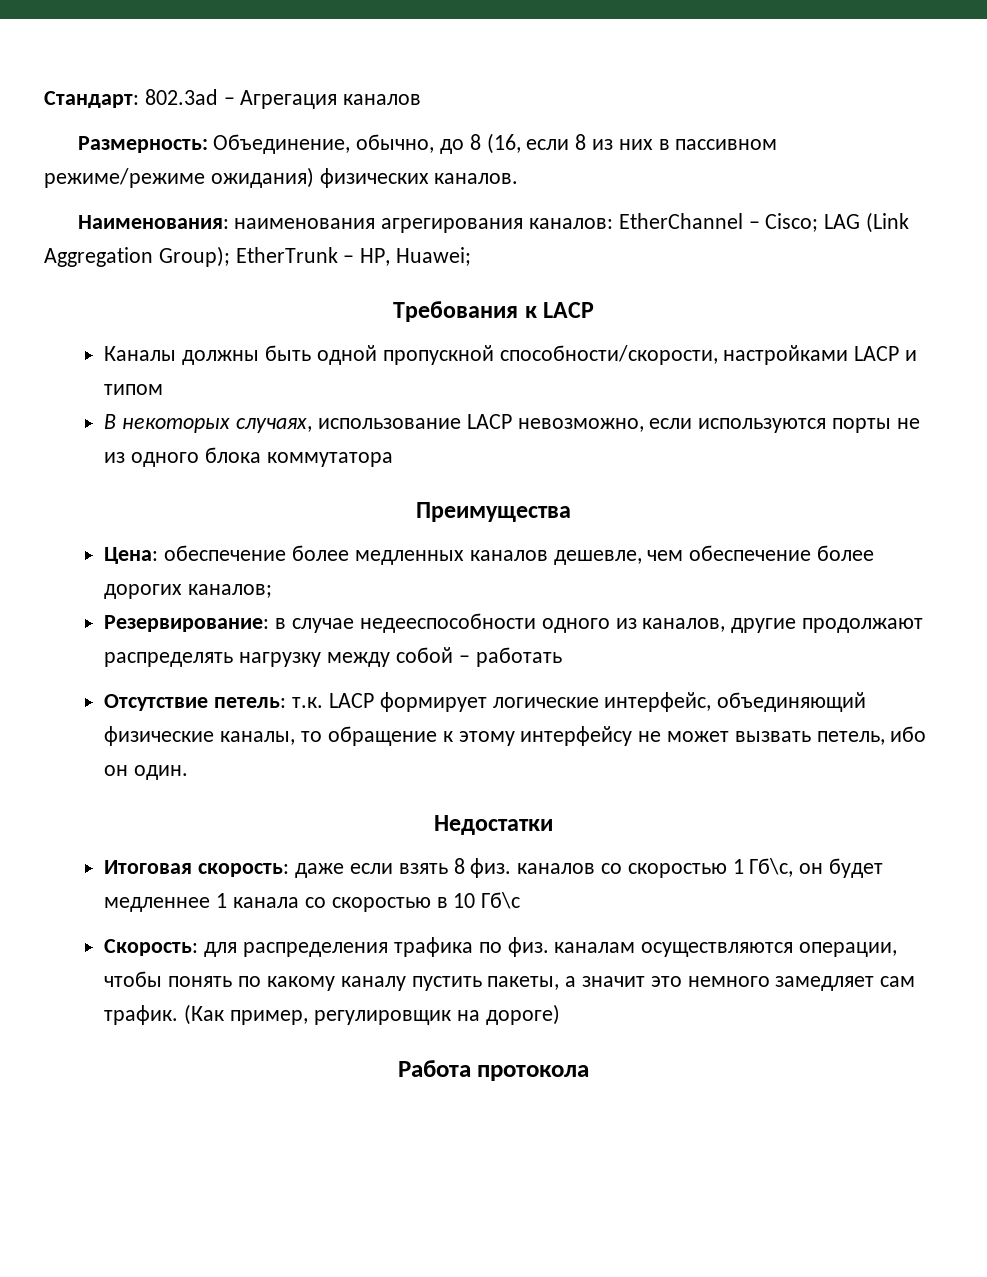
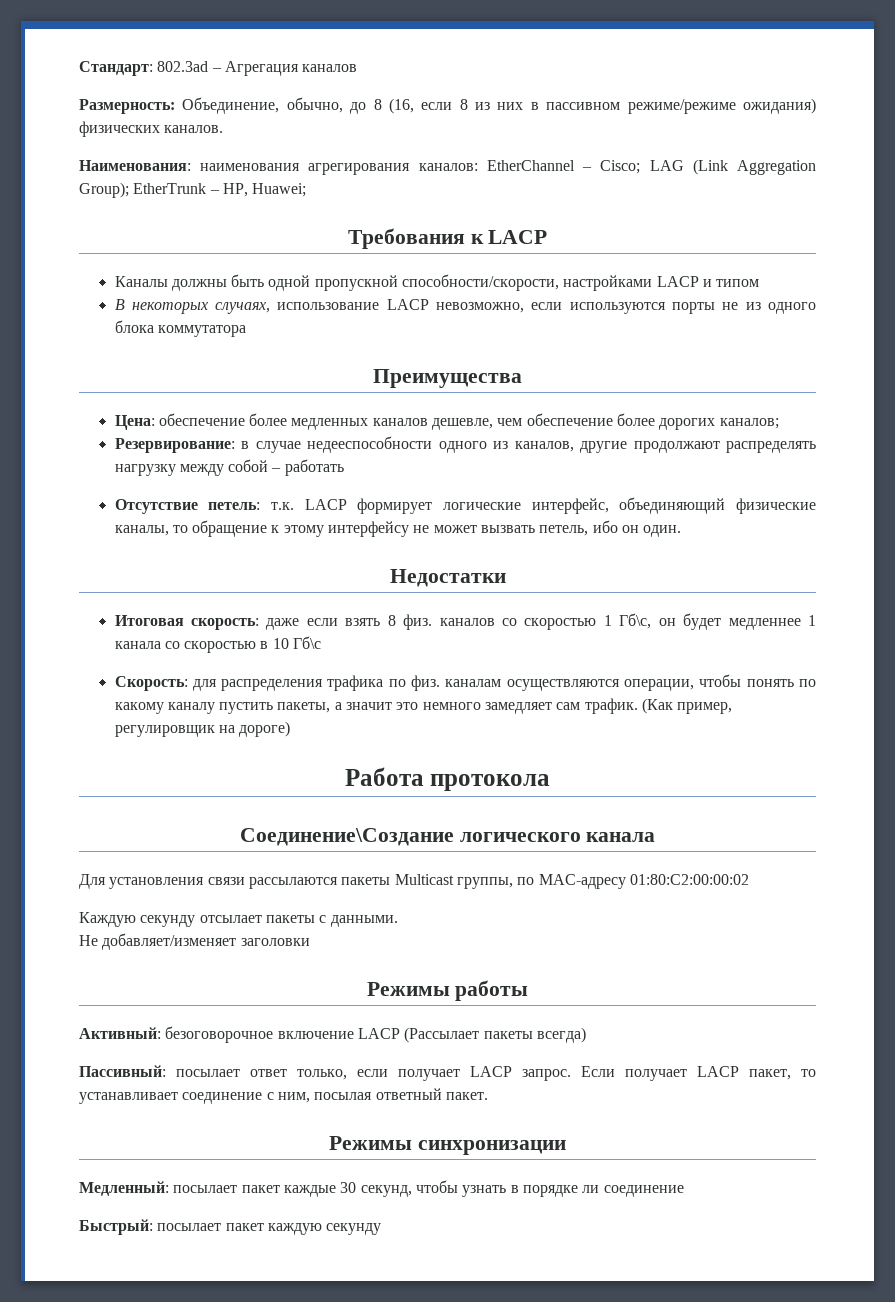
+ Соединение\Создание логического канала
+ Для установления связи рассылаются пакеты Multicast группы, по MAC-адресу 01:80:C2:00:00:02
+ Каждую секунду отсылает пакеты с данными.
+ Не добавляет/изменяет заголовки
+ Режимы работы
+ Активный: безоговорочное включение LACP (Рассылает пакеты всегда)
+ Пассивный: посылает ответ только, если получает LACP запрос. Если получает LACP пакет, то устанавливает соединение с ним, посылая ответный пакет.
+ Режимы синхронизации
+ Медленный: посылает пакет каждые 30 секунд, чтобы узнать в порядке ли соединение
+ Быстрый: посылает пакет каждую секунду

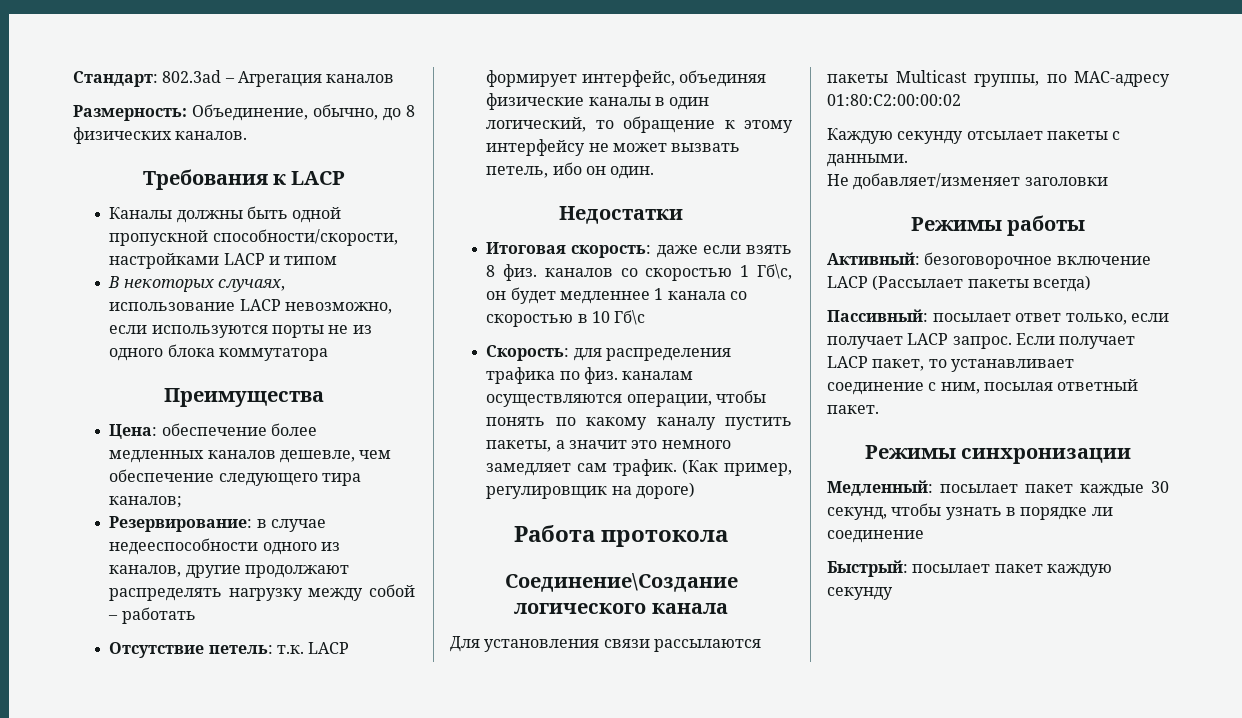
- Размерность: Объединение, обычно, до 8 (16, если 8 из них в пассивном режиме/режиме ожидания) физических каналов.
- Наименования: наименования агрегирования каналов: EtherChannel – Cisco; LAG (Link Aggregation Group); EtherTrunk – HP, Huawei;
+ Размерность: Объединение, обычно, до 8 физических каналов.
- Цена: обеспечение более медленных каналов дешевле, чем обеспечение более дорогих каналов;
+ Цена: обеспечение более медленных каналов дешевле, чем обеспечение следующего тира каналов;
- Отсутствие петель: т.к. LACP формирует логические интерфейс, объединяющий физические каналы, то обращение к этому интерфейсу не может вызвать петель, ибо он один.
+ Отсутствие петель: т.к. LACP формирует интерфейс, объединяя физические каналы в один логический, то обращение к этому интерфейсу не может вызвать петель, ибо он один.

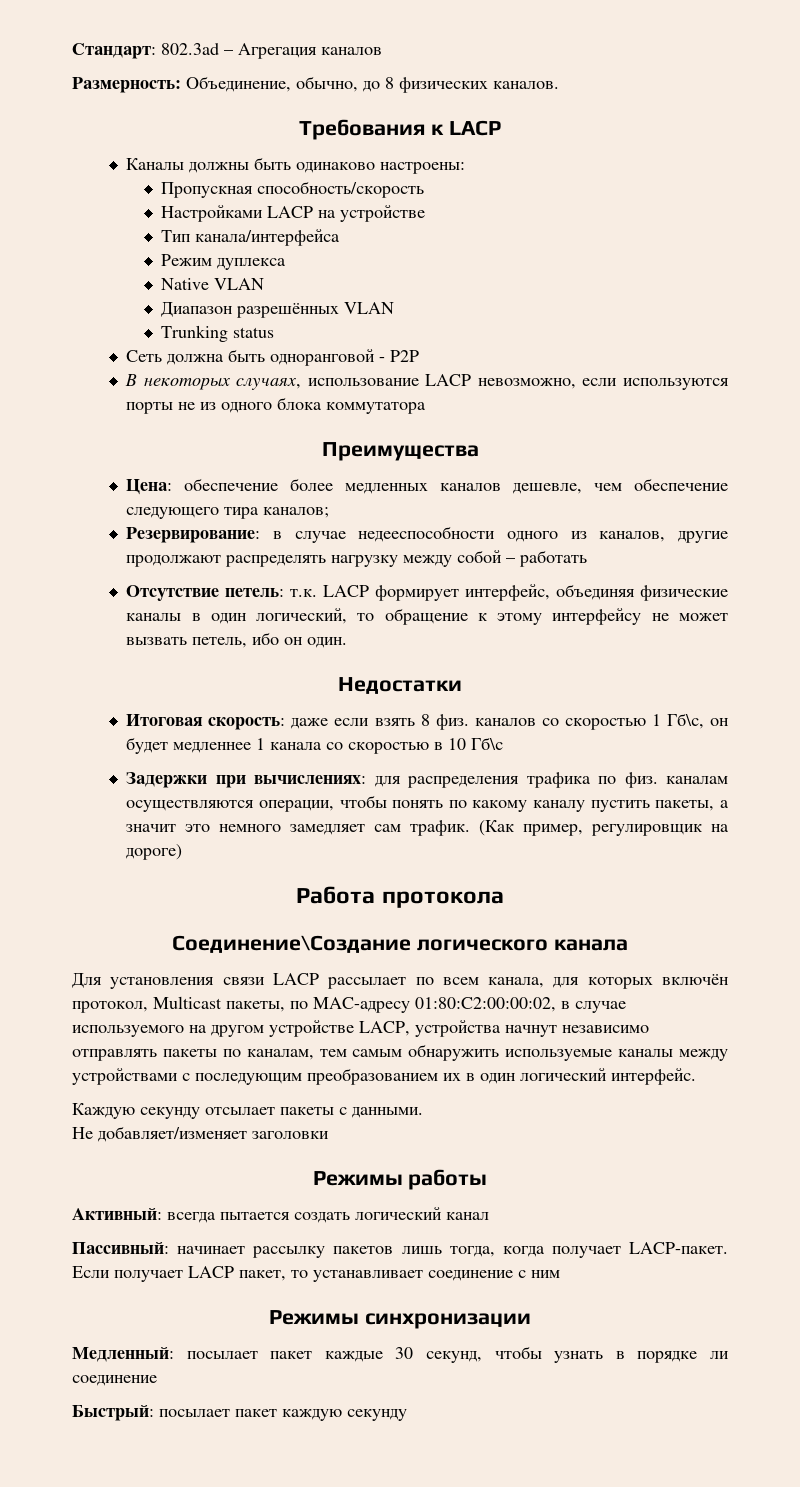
- Каналы должны быть одной пропускной способности/скорости, настройками LACP и типом
+ Каналы должны быть одинаково настроены:
+ Пропускная способность/скорость
+ Настройками LACP на устройстве
+ Тип канала/интерфейса
+ Режим дуплекса
+ Native VLAN
+ Диапазон разрешённых VLAN
+ Trunking status
+ Сеть должна быть одноранговой - P2P
- Скорость: для распределения трафика по физ. каналам осуществляются операции, чтобы понять по какому каналу пустить пакеты, а значит это немного замедляет сам трафик.
+ Задержки при вычислениях: для распределения трафика по физ. каналам осуществляются операции, чтобы понять по какому каналу пустить пакеты, а значит это немного замедляет сам трафик.
- Для установления связи рассылаются пакеты Multicast группы, по MAC-адресу 01:80:C2:00:00:02
+ Для установления связи LACP рассылает по всем канала, для которых включён протокол, Multicast пакеты, по MAC-адресу 01:80:C2:00:00:02, в случае используемого на другом устройстве LACP, устройства начнут независимо отправлять пакеты по каналам, тем самым обнаружить используемые каналы между устройствами с последующим преобразованием их в один логический интерфейс.
- Активный: безоговорочное включение LACP (Рассылает пакеты всегда)
- Пассивный: посылает ответ только, если получает LACP запрос.
+ Активный: всегда пытается создать логический канал
+ Пассивный: начинает рассылку пакетов лишь тогда, когда получает LACP-пакет.
- Если получает LACP пакет, то устанавливает соединение с ним, посылая ответный пакет.
+ Если получает LACP пакет, то устанавливает соединение с ним

